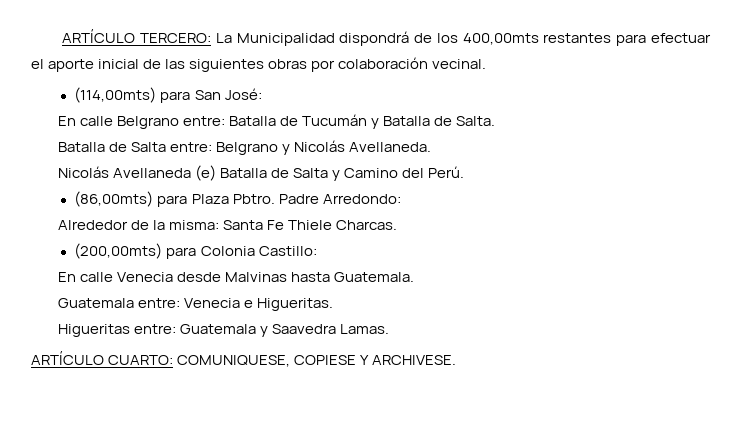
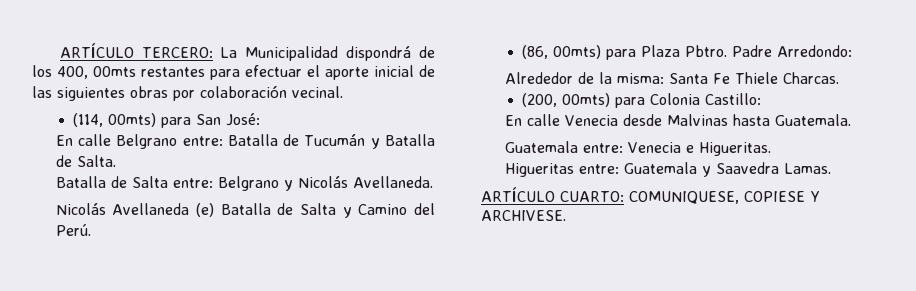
- ARTÍCULO TERCERO: La Municipalidad dispondrá de los 400,00mts restantes para efectuar el aporte inicial de las siguientes obras por colaboración vecinal.
+ ARTÍCULO TERCERO: La Municipalidad dispondrá de los 400, 00mts restantes para efectuar el aporte inicial de las siguientes obras por colaboración vecinal.
- (114,00mts) para San José:
+ (114, 00mts) para San José:
- (86,00mts) para Plaza Pbtro.
+ (86, 00mts) para Plaza Pbtro.
- (200,00mts) para Colonia Castillo:
+ (200, 00mts) para Colonia Castillo:

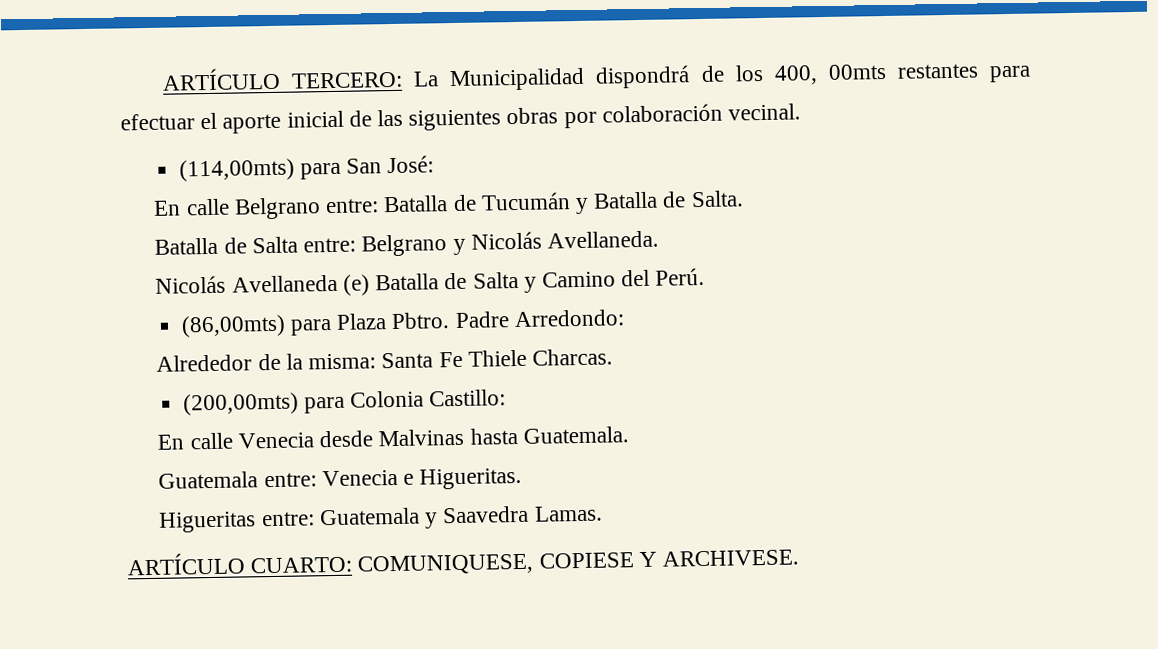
- (114, 00mts) para San José:
+ (114,00mts) para San José:
- (86, 00mts) para Plaza Pbtro.
+ (86,00mts) para Plaza Pbtro.
- (200, 00mts) para Colonia Castillo:
+ (200,00mts) para Colonia Castillo:

